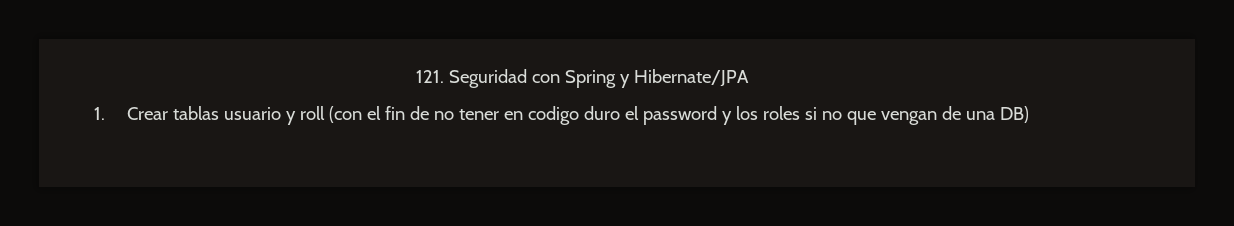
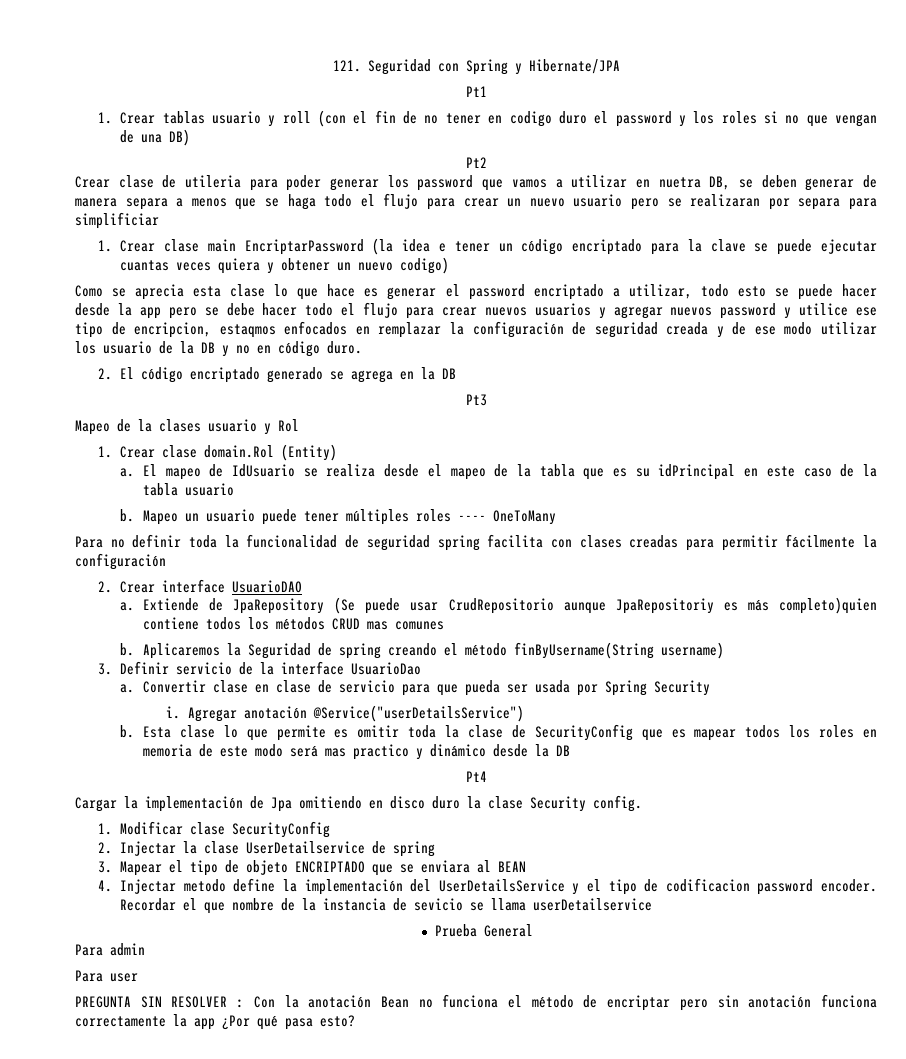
+ Pt1
+ Pt2
+ Crear clase de utileria para poder generar los password que vamos a utilizar en nuetra DB, se deben generar de manera separa a menos que se haga todo el flujo para crear un nuevo usuario pero se realizaran por separa para simplificiar
+ 1. Crear clase main EncriptarPassword (la idea e tener un código encriptado para la clave se puede ejecutar cuantas veces quiera y obtener un nuevo codigo)
+ Como se aprecia esta clase lo que hace es generar el password encriptado a utilizar, todo esto se puede hacer desde la app pero se debe hacer todo el flujo para crear nuevos usuarios y agregar nuevos password y utilice ese tipo de encripcion, estaqmos enfocados en remplazar la configuración de seguridad creada y de ese modo utilizar los usuario de la DB y no en código duro.
+ 2. El código encriptado generado se agrega en la DB
+ Pt3
+ Mapeo de la clases usuario y Rol
+ 1. Crear clase domain.Rol (Entity)
+ a. El mapeo de IdUsuario se realiza desde el mapeo de la tabla que es su idPrincipal en este caso de la tabla usuario
+ b. Mapeo un usuario puede tener múltiples roles ---- OneToMany
+ Para no definir toda la funcionalidad de seguridad spring facilita con clases creadas para permitir fácilmente la configuración
+ 2. Crear interface UsuarioDAO
+ a. Extiende de JpaRepository (Se puede usar CrudRepositorio aunque JpaRepositoriy es más completo)quien contiene todos los métodos CRUD mas comunes
+ b. Aplicaremos la Seguridad de spring creando el método finByUsername(String username)
+ 3. Definir servicio de la interface UsuarioDao
+ a. Convertir clase en clase de servicio para que pueda ser usada por Spring Security
+ i. Agregar anotación @Service("userDetailsService")
+ b. Esta clase lo que permite es omitir toda la clase de SecurityConfig que es mapear todos los roles en memoria de este modo será mas practico y dinámico desde la DB
+ Pt4
+ Cargar la implementación de Jpa omitiendo en disco duro la clase Security config.
+ 1. Modificar clase SecurityConfig
+ 2. Injectar la clase UserDetailservice de spring
+ 3. Mapear el tipo de objeto ENCRIPTADO que se enviara al BEAN
+ 4. Injectar metodo define la implementación del UserDetailsService y el tipo de codificacion password encoder. Recordar el que nombre de la instancia de sevicio se llama userDetailservice
+ Prueba General
+ Para admin
+ Para user
+ PREGUNTA SIN RESOLVER : Con la anotación Bean no funciona el método de encriptar pero sin anotación funciona correctamente la app ¿Por qué pasa esto?

